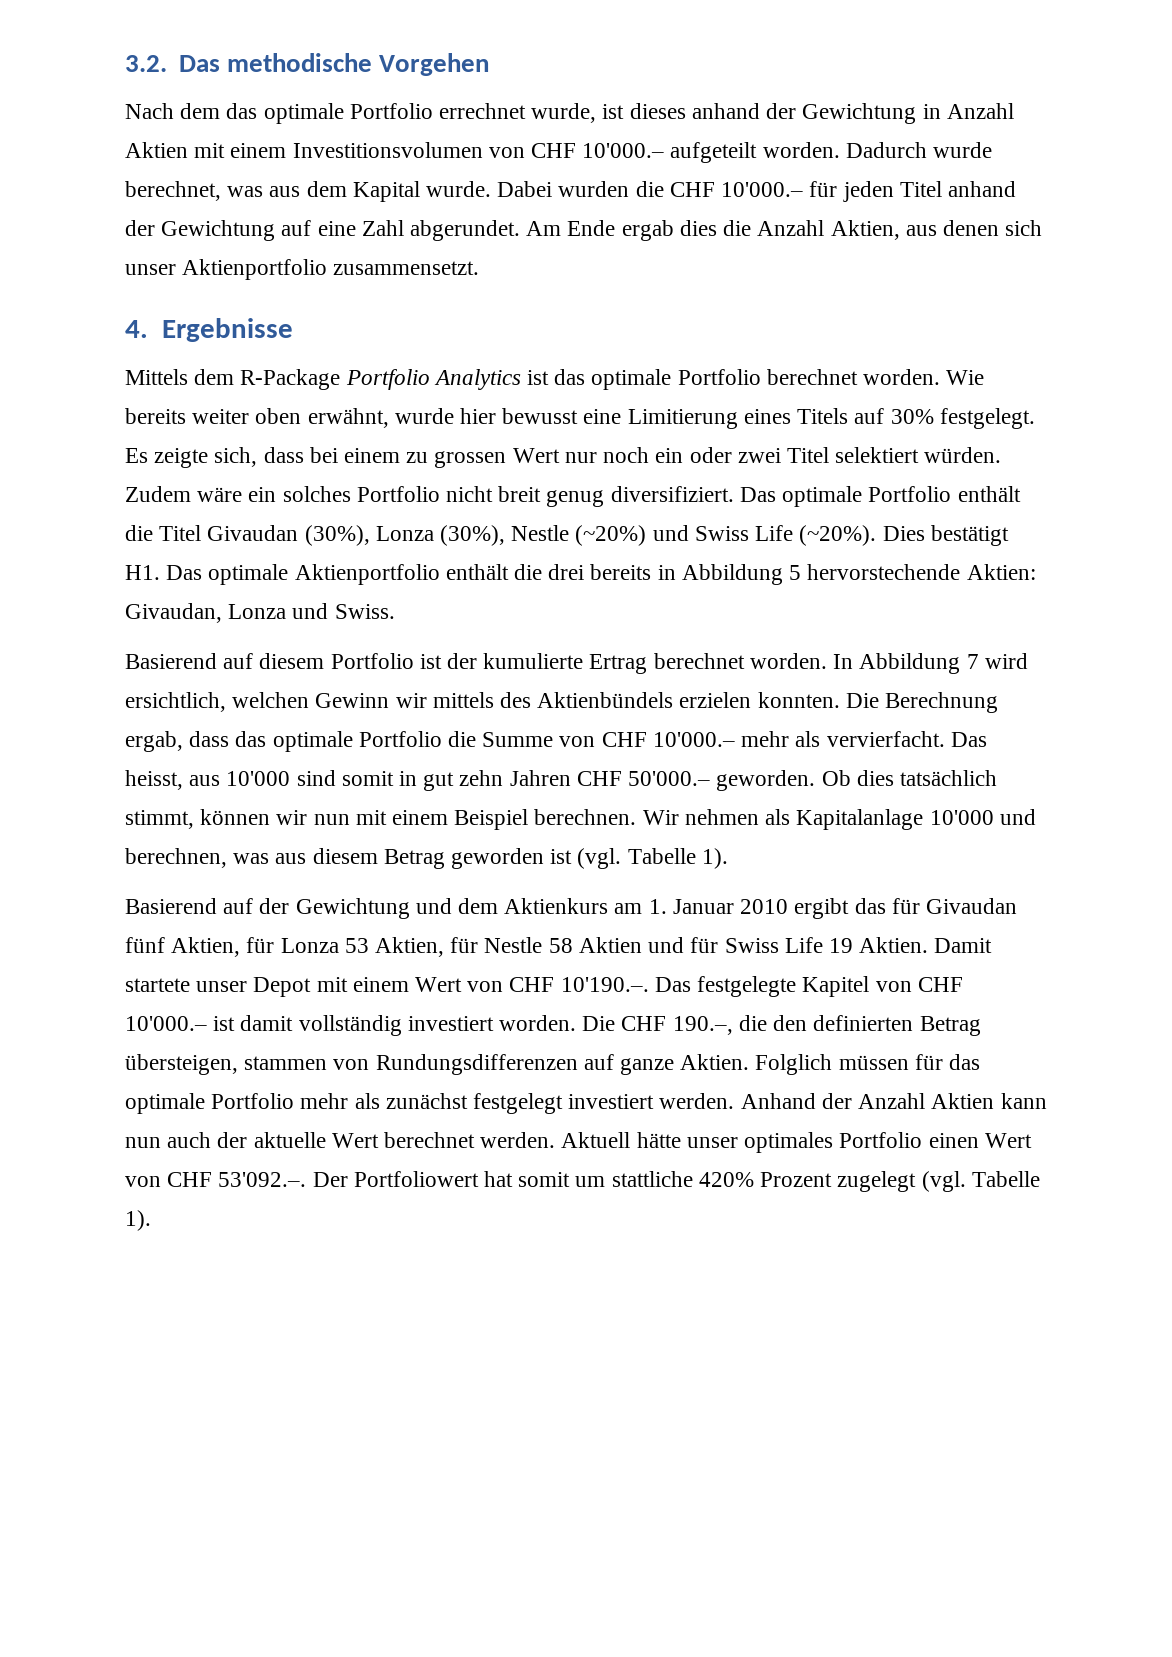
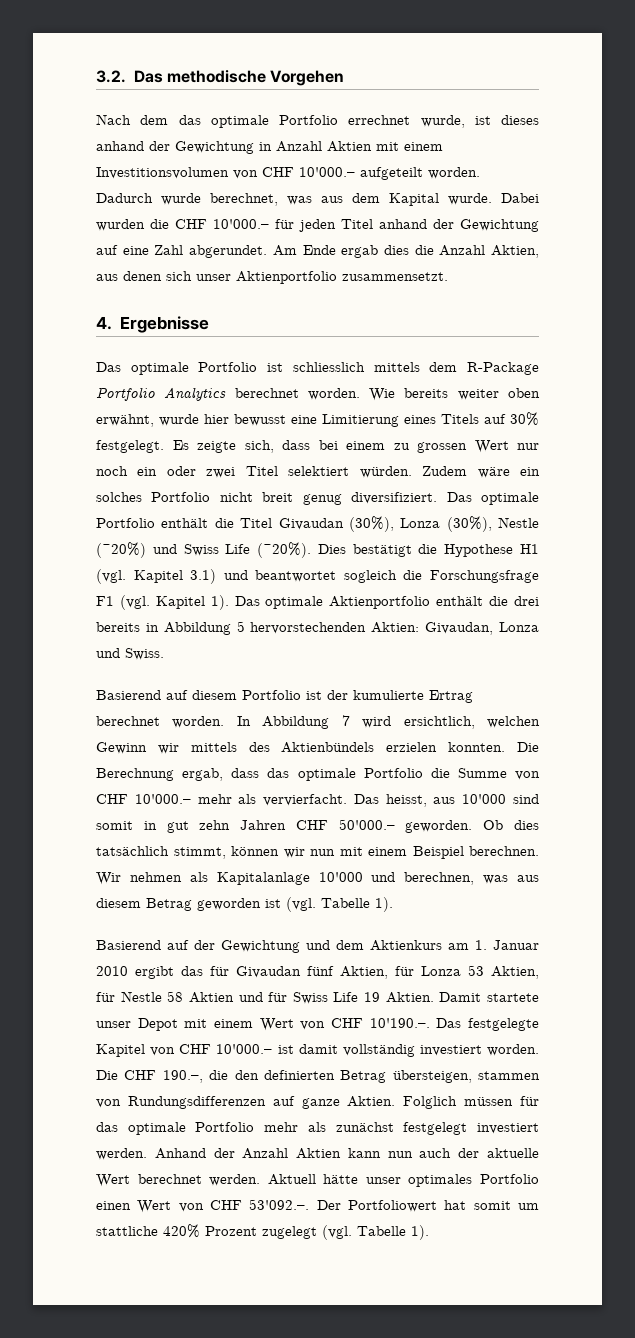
- Mittels dem R-Package Portfolio Analytics ist das optimale Portfolio berechnet worden.
+ Das optimale Portfolio ist schliesslich mittels dem R-Package Portfolio Analytics berechnet worden.
- Dies bestätigt H1. Das optimale Aktienportfolio enthält die drei bereits in Abbildung 5 hervorstechende Aktien: Givaudan, Lonza und Swiss.
+ Dies bestätigt die Hypothese H1 (vgl. Kapitel 3.1) und beantwortet sogleich die Forschungsfrage F1 (vgl. Kapitel 1). Das optimale Aktienportfolio enthält die drei bereits in Abbildung 5 hervorstechenden Aktien: Givaudan, Lonza und Swiss.

